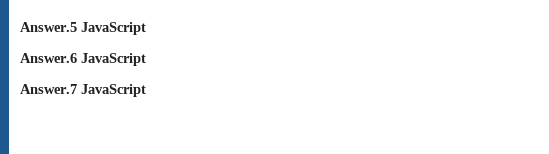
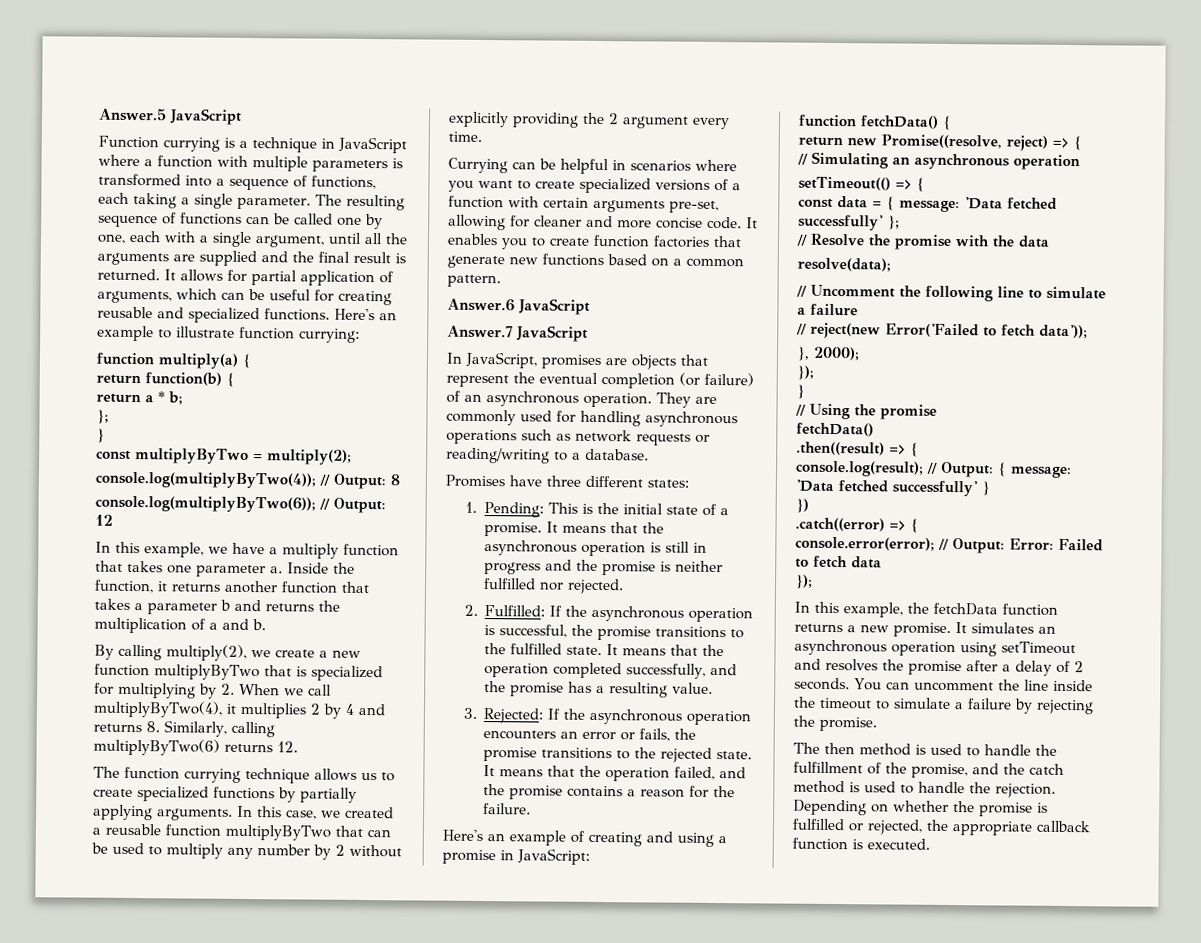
+ Function currying is a technique in JavaScript where a function with multiple parameters is transformed into a sequence of functions, each taking a single parameter. The resulting sequence of functions can be called one by one, each with a single argument, until all the arguments are supplied and the final result is returned. It allows for partial application of arguments, which can be useful for creating reusable and specialized functions. Here's an example to illustrate function currying:
+ function multiply(a) {
+ return function(b) {
+ return a * b;
+ };
+ }
+ const multiplyByTwo = multiply(2);
+ console.log(multiplyByTwo(4)); // Output: 8
+ console.log(multiplyByTwo(6)); // Output: 12
+ In this example, we have a multiply function that takes one parameter a. Inside the function, it returns another function that takes a parameter b and returns the multiplication of a and b.
+ By calling multiply(2), we create a new function multiplyByTwo that is specialized for multiplying by 2. When we call multiplyByTwo(4), it multiplies 2 by 4 and returns 8. Similarly, calling multiplyByTwo(6) returns 12.
+ The function currying technique allows us to create specialized functions by partially applying arguments. In this case, we created a reusable function multiplyByTwo that can be used to multiply any number by 2 without explicitly providing the 2 argument every time.
+ Currying can be helpful in scenarios where you want to create specialized versions of a function with certain arguments pre-set, allowing for cleaner and more concise code. It enables you to create function factories that generate new functions based on a common pattern.
  Answer.6 JavaScript
  Answer.7 JavaScript
+ In JavaScript, promises are objects that represent the eventual completion (or failure) of an asynchronous operation. They are commonly used for handling asynchronous operations such as network requests or reading/writing to a database.
+ Promises have three different states:
+ 1. Pending: This is the initial state of a promise. It means that the asynchronous operation is still in progress and the promise is neither fulfilled nor rejected.
+ 2. Fulfilled: If the asynchronous operation is successful, the promise transitions to the fulfilled state. It means that the operation completed successfully, and the promise has a resulting value.
+ 3. Rejected: If the asynchronous operation encounters an error or fails, the promise transitions to the rejected state. It means that the operation failed, and the promise contains a reason for the failure.
+ Here's an example of creating and using a promise in JavaScript:
+ function fetchData() {
+ return new Promise((resolve, reject) => {
+ // Simulating an asynchronous operation
+ setTimeout(() => {
+ const data = { message: 'Data fetched successfully' };
+ // Resolve the promise with the data
+ resolve(data);
+ // Uncomment the following line to simulate a failure
+ // reject(new Error('Failed to fetch data'));
+ }, 2000);
+ });
+ }
+ // Using the promise
+ fetchData()
+ .then((result) => {
+ console.log(result); // Output: { message: 'Data fetched successfully' }
+ })
+ .catch((error) => {
+ console.error(error); // Output: Error: Failed to fetch data
+ });
+ In this example, the fetchData function returns a new promise. It simulates an asynchronous operation using setTimeout and resolves the promise after a delay of 2 seconds. You can uncomment the line inside the timeout to simulate a failure by rejecting the promise.
+ The then method is used to handle the fulfillment of the promise, and the catch method is used to handle the rejection. Depending on whether the promise is fulfilled or rejected, the appropriate callback function is executed.

